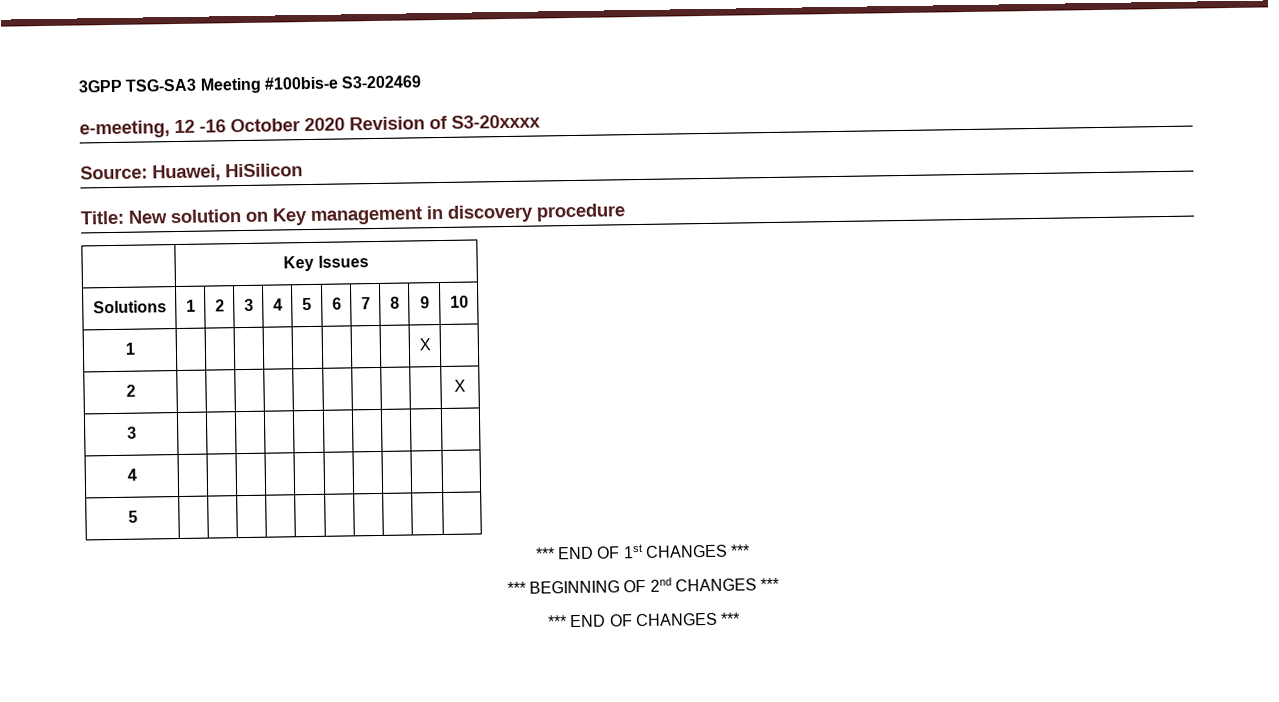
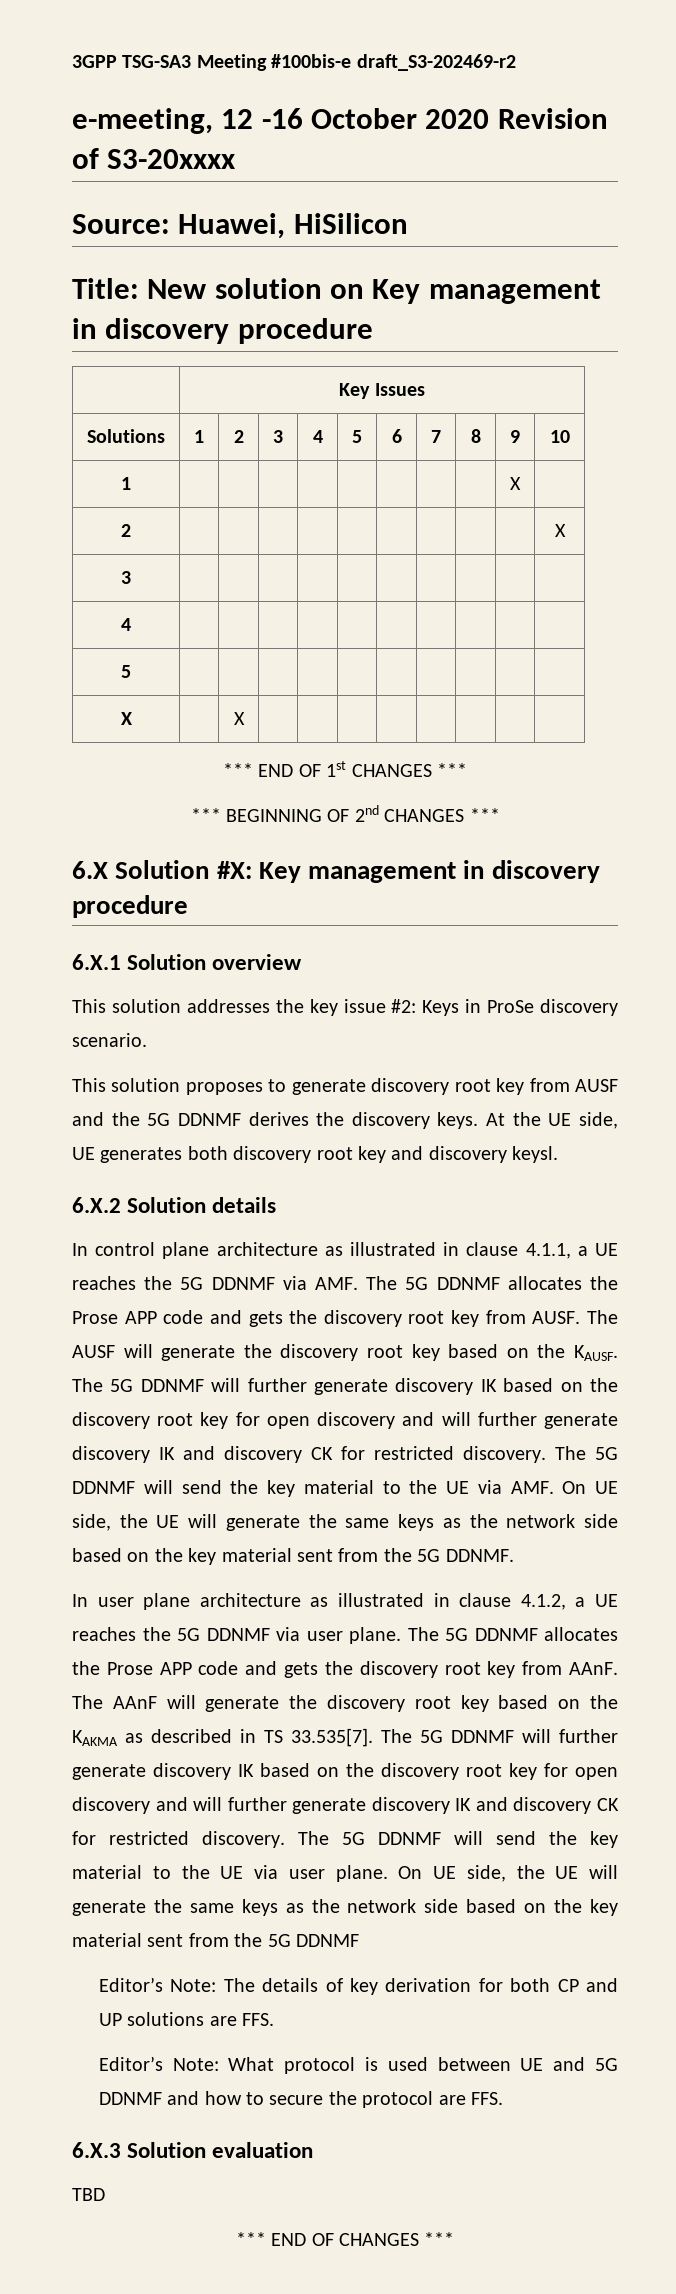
- 3GPP TSG-SA3 Meeting #100bis-e S3-202469
+ 3GPP TSG-SA3 Meeting #100bis-e draft_S3-202469-r2
+ X | | X | | | | | | | |
+ 6.X Solution #X: Key management in discovery procedure
+ 6.X.1 Solution overview
+ This solution addresses the key issue #2: Keys in ProSe discovery scenario.
+ This solution proposes to generate discovery root key from AUSF and the 5G DDNMF derives the discovery keys. At the UE side, UE generates both discovery root key and discovery keysl.
+ 6.X.2 Solution details
+ In control plane architecture as illustrated in clause 4.1.1, a UE reaches the 5G DDNMF via AMF. The 5G DDNMF allocates the Prose APP code and gets the discovery root key from AUSF. The AUSF will generate the discovery root key based on the KAUSF. The 5G DDNMF will further generate discovery IK based on the discovery root key for open discovery and will further generate discovery IK and discovery CK for restricted discovery. The 5G DDNMF will send the key material to the UE via AMF. On UE side, the UE will generate the same keys as the network side based on the key material sent from the 5G DDNMF.
+ In user plane architecture as illustrated in clause 4.1.2, a UE reaches the 5G DDNMF via user plane. The 5G DDNMF allocates the Prose APP code and gets the discovery root key from AAnF. The AAnF will generate the discovery root key based on the KAKMA as described in TS 33.535[7]. The 5G DDNMF will further generate discovery IK based on the discovery root key for open discovery and will further generate discovery IK and discovery CK for restricted discovery. The 5G DDNMF will send the key material to the UE via user plane. On UE side, the UE will generate the same keys as the network side based on the key material sent from the 5G DDNMF
+ Editor’s Note: The details of key derivation for both CP and UP solutions are FFS.
+ Editor’s Note: What protocol is used between UE and 5G DDNMF and how to secure the protocol are FFS.
+ 6.X.3 Solution evaluation
+ TBD

